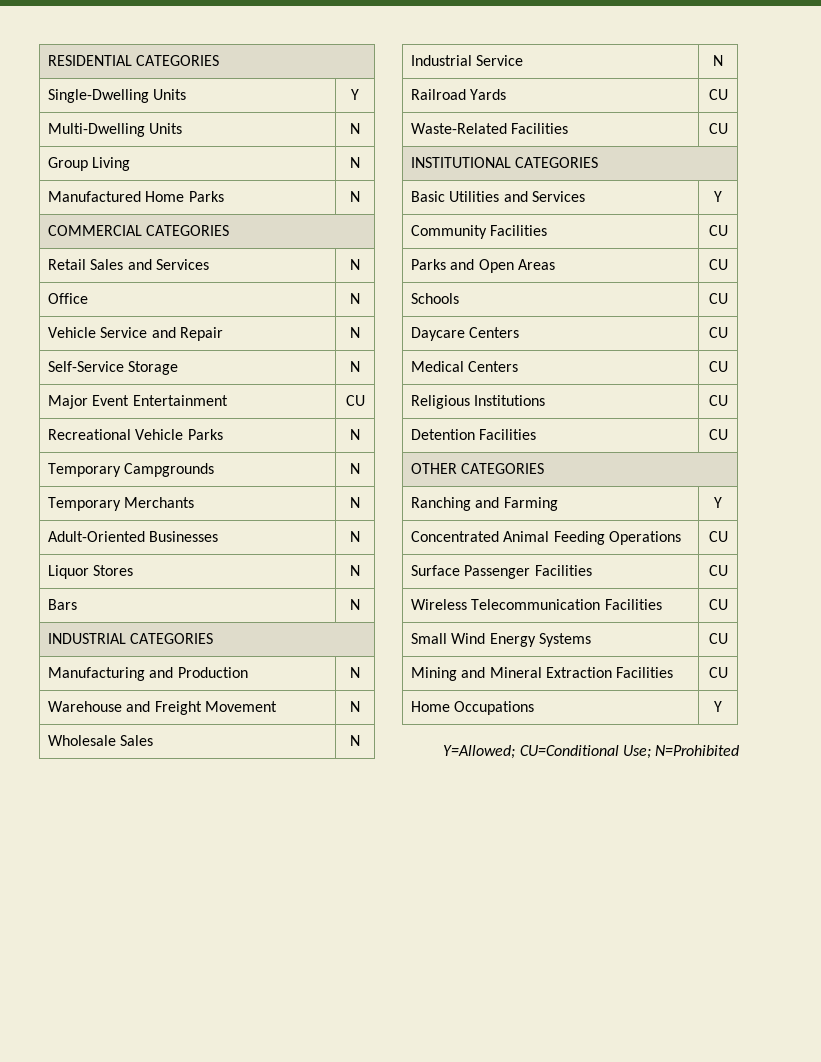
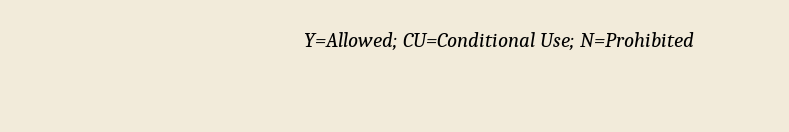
- RESIDENTIAL CATEGORIES
- Single-Dwelling Units | Y
- Multi-Dwelling Units | N
- Group Living | N
- Manufactured Home Parks | N
- COMMERCIAL CATEGORIES
- Retail Sales and Services | N
- Office | N
- Vehicle Service and Repair | N
- Self-Service Storage | N
- Major Event Entertainment | CU
- Recreational Vehicle Parks | N
- Temporary Campgrounds | N
- Temporary Merchants | N
- Adult-Oriented Businesses | N
- Liquor Stores | N
- Bars | N
- INDUSTRIAL CATEGORIES
- Manufacturing and Production | N
- Warehouse and Freight Movement | N
- Wholesale Sales | N
- Industrial Service | N
- Railroad Yards | CU
- Waste-Related Facilities | CU
- INSTITUTIONAL CATEGORIES
- Basic Utilities and Services | Y
- Community Facilities | CU
- Parks and Open Areas | CU
- Schools | CU
- Daycare Centers | CU
- Medical Centers | CU
- Religious Institutions | CU
- Detention Facilities | CU
- OTHER CATEGORIES
- Ranching and Farming | Y
- Concentrated Animal Feeding Operations | CU
- Surface Passenger Facilities | CU
- Wireless Telecommunication Facilities | CU
- Small Wind Energy Systems | CU
- Mining and Mineral Extraction Facilities | CU
- Home Occupations | Y

